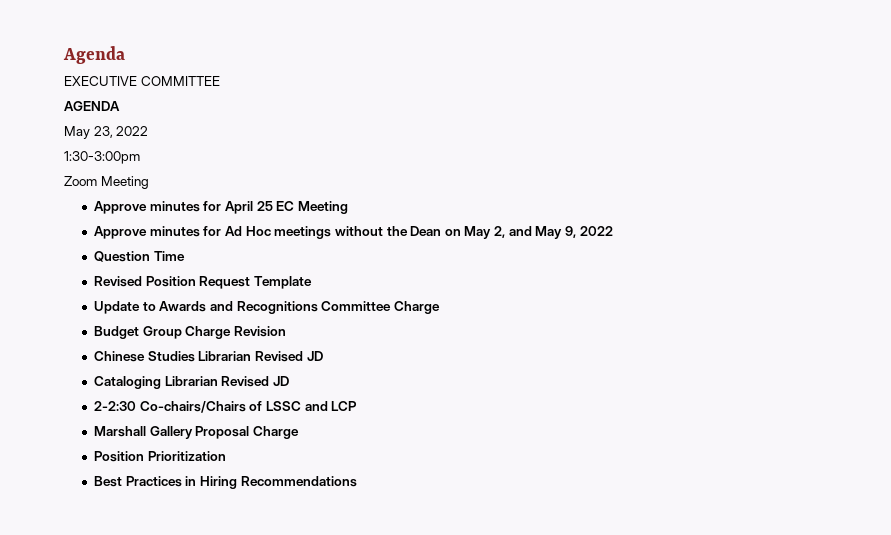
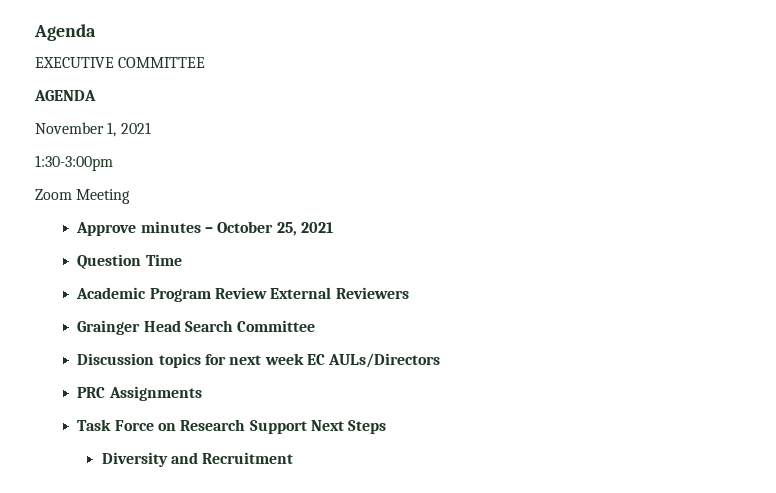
- May 23, 2022
+ November 1, 2021
- Approve minutes for April 25 EC Meeting
- Approve minutes for Ad Hoc meetings without the Dean on May 2, and May 9, 2022
+ Approve minutes – October 25, 2021
  Question Time
- Revised Position Request Template
- Update to Awards and Recognitions Committee Charge
- Budget Group Charge Revision
- Chinese Studies Librarian Revised JD
- Cataloging Librarian Revised JD
- 2-2:30 Co-chairs/Chairs of LSSC and LCP
- Marshall Gallery Proposal Charge
- Position Prioritization
- Best Practices in Hiring Recommendations
+ Academic Program Review External Reviewers
+ Grainger Head Search Committee
+ Discussion topics for next week EC AULs/Directors
+ PRC Assignments
+ Task Force on Research Support Next Steps
+ Diversity and Recruitment

